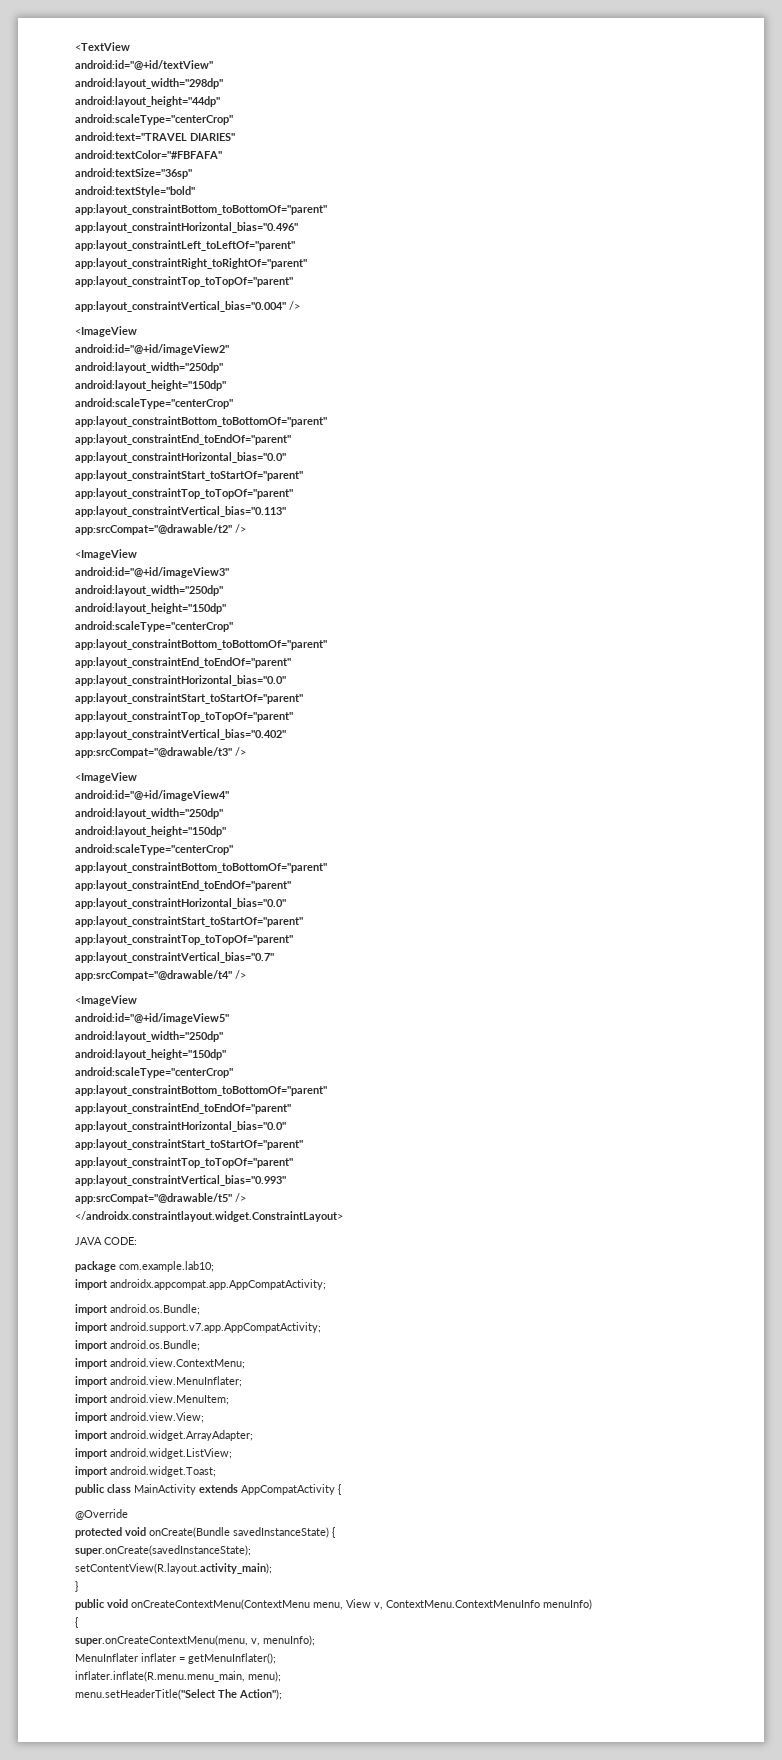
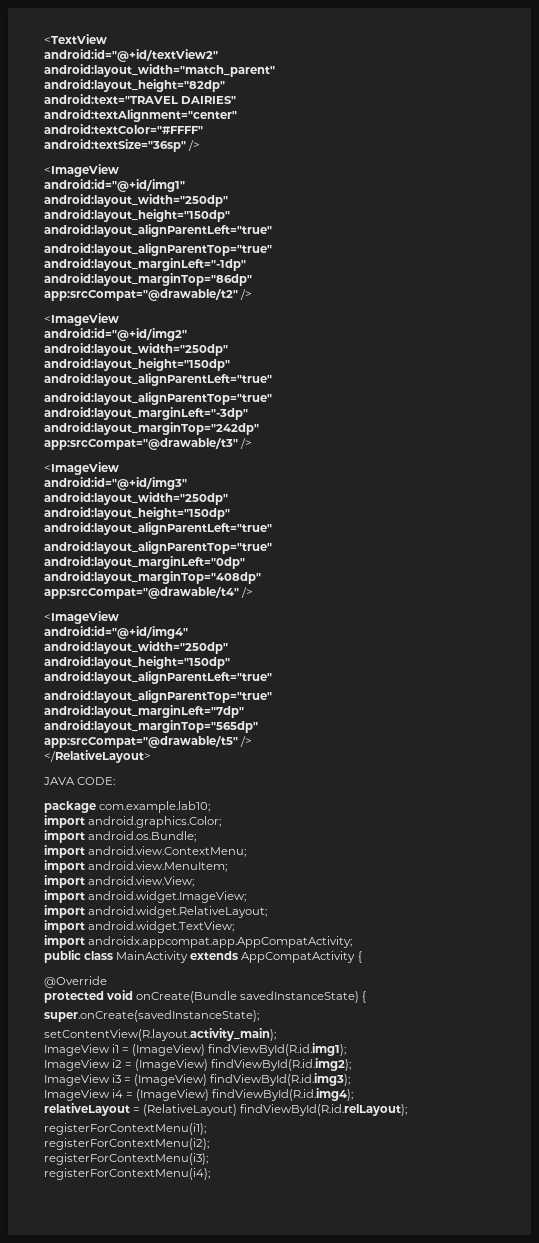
- android:id="@+id/textView"
- android:layout_width="298dp"
- android:layout_height="44dp"
- android:scaleType="centerCrop"
- android:text="TRAVEL DIARIES"
- android:textColor="#FBFAFA"
- android:textSize="36sp"
- android:textStyle="bold"
- app:layout_constraintBottom_toBottomOf="parent"
- app:layout_constraintHorizontal_bias="0.496"
- app:layout_constraintLeft_toLeftOf="parent"
- app:layout_constraintRight_toRightOf="parent"
- app:layout_constraintTop_toTopOf="parent"
- app:layout_constraintVertical_bias="0.004" />
+ android:id="@+id/textView2"
+ android:layout_width="match_parent"
+ android:layout_height="82dp"
+ android:text="TRAVEL DAIRIES"
+ android:textAlignment="center"
+ android:textColor="#FFFF"
+ android:textSize="36sp" />
  <ImageView
- android:id="@+id/imageView2"
+ android:id="@+id/img1"
  android:layout_width="250dp"
  android:layout_height="150dp"
- android:scaleType="centerCrop"
- app:layout_constraintBottom_toBottomOf="parent"
- app:layout_constraintEnd_toEndOf="parent"
- app:layout_constraintHorizontal_bias="0.0"
- app:layout_constraintStart_toStartOf="parent"
- app:layout_constraintTop_toTopOf="parent"
- app:layout_constraintVertical_bias="0.113"
+ android:layout_alignParentLeft="true"
+ android:layout_alignParentTop="true"
+ android:layout_marginLeft="-1dp"
+ android:layout_marginTop="86dp"
- android:id="@+id/imageView3"
+ android:id="@+id/img2"
  android:layout_width="250dp"
  android:layout_height="150dp"
- android:scaleType="centerCrop"
- app:layout_constraintBottom_toBottomOf="parent"
- app:layout_constraintEnd_toEndOf="parent"
- app:layout_constraintHorizontal_bias="0.0"
- app:layout_constraintStart_toStartOf="parent"
- app:layout_constraintTop_toTopOf="parent"
- app:layout_constraintVertical_bias="0.402"
+ android:layout_alignParentLeft="true"
+ android:layout_alignParentTop="true"
+ android:layout_marginLeft="-3dp"
+ android:layout_marginTop="242dp"
- android:id="@+id/imageView4"
+ android:id="@+id/img3"
  android:layout_width="250dp"
  android:layout_height="150dp"
- android:scaleType="centerCrop"
- app:layout_constraintBottom_toBottomOf="parent"
- app:layout_constraintEnd_toEndOf="parent"
- app:layout_constraintHorizontal_bias="0.0"
- app:layout_constraintStart_toStartOf="parent"
- app:layout_constraintTop_toTopOf="parent"
- app:layout_constraintVertical_bias="0.7"
+ android:layout_alignParentLeft="true"
+ android:layout_alignParentTop="true"
+ android:layout_marginLeft="0dp"
+ android:layout_marginTop="408dp"
- android:id="@+id/imageView5"
+ android:id="@+id/img4"
  android:layout_width="250dp"
  android:layout_height="150dp"
- android:scaleType="centerCrop"
- app:layout_constraintBottom_toBottomOf="parent"
- app:layout_constraintEnd_toEndOf="parent"
- app:layout_constraintHorizontal_bias="0.0"
- app:layout_constraintStart_toStartOf="parent"
- app:layout_constraintTop_toTopOf="parent"
- app:layout_constraintVertical_bias="0.993"
+ android:layout_alignParentLeft="true"
+ android:layout_alignParentTop="true"
+ android:layout_marginLeft="7dp"
+ android:layout_marginTop="565dp"
- </androidx.constraintlayout.widget.ConstraintLayout>
+ </RelativeLayout>
- import androidx.appcompat.app.AppCompatActivity;
- import android.os.Bundle;
- import android.support.v7.app.AppCompatActivity;
+ import android.graphics.Color;
- import android.view.MenuInflater;
- import android.widget.ArrayAdapter;
- import android.widget.ListView;
- import android.widget.Toast;
+ import android.widget.ImageView;
+ import android.widget.RelativeLayout;
+ import android.widget.TextView;
+ import androidx.appcompat.app.AppCompatActivity;
- }
- public void onCreateContextMenu(ContextMenu menu, View v, ContextMenu.ContextMenuInfo menuInfo)
- {
- super.onCreateContextMenu(menu, v, menuInfo);
- MenuInflater inflater = getMenuInflater();
- inflater.inflate(R.menu.menu_main, menu);
- menu.setHeaderTitle("Select The Action");
+ ImageView i1 = (ImageView) findViewById(R.id.img1);
+ ImageView i2 = (ImageView) findViewById(R.id.img2);
+ ImageView i3 = (ImageView) findViewById(R.id.img3);
+ ImageView i4 = (ImageView) findViewById(R.id.img4);
+ relativeLayout = (RelativeLayout) findViewById(R.id.relLayout);
+ registerForContextMenu(i1);
+ registerForContextMenu(i2);
+ registerForContextMenu(i3);
+ registerForContextMenu(i4);

